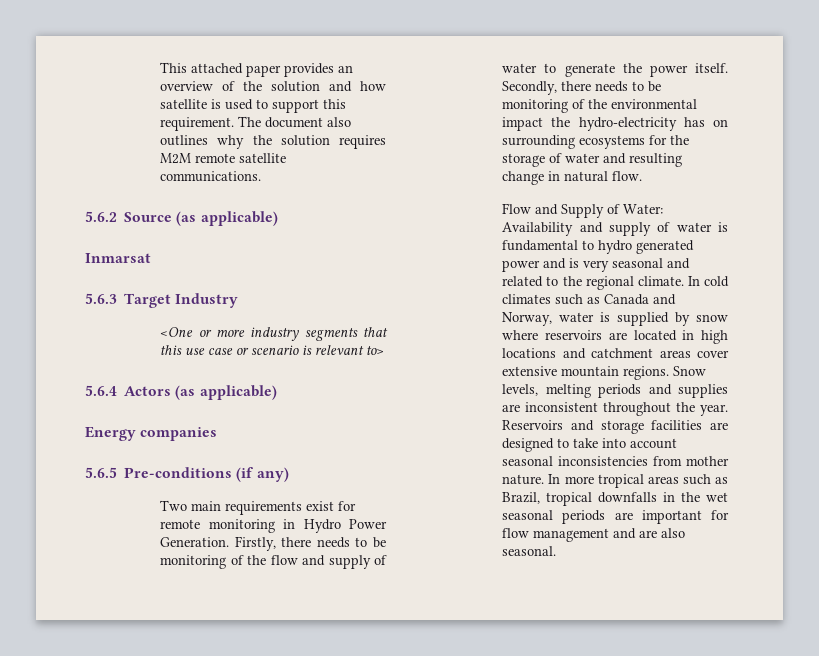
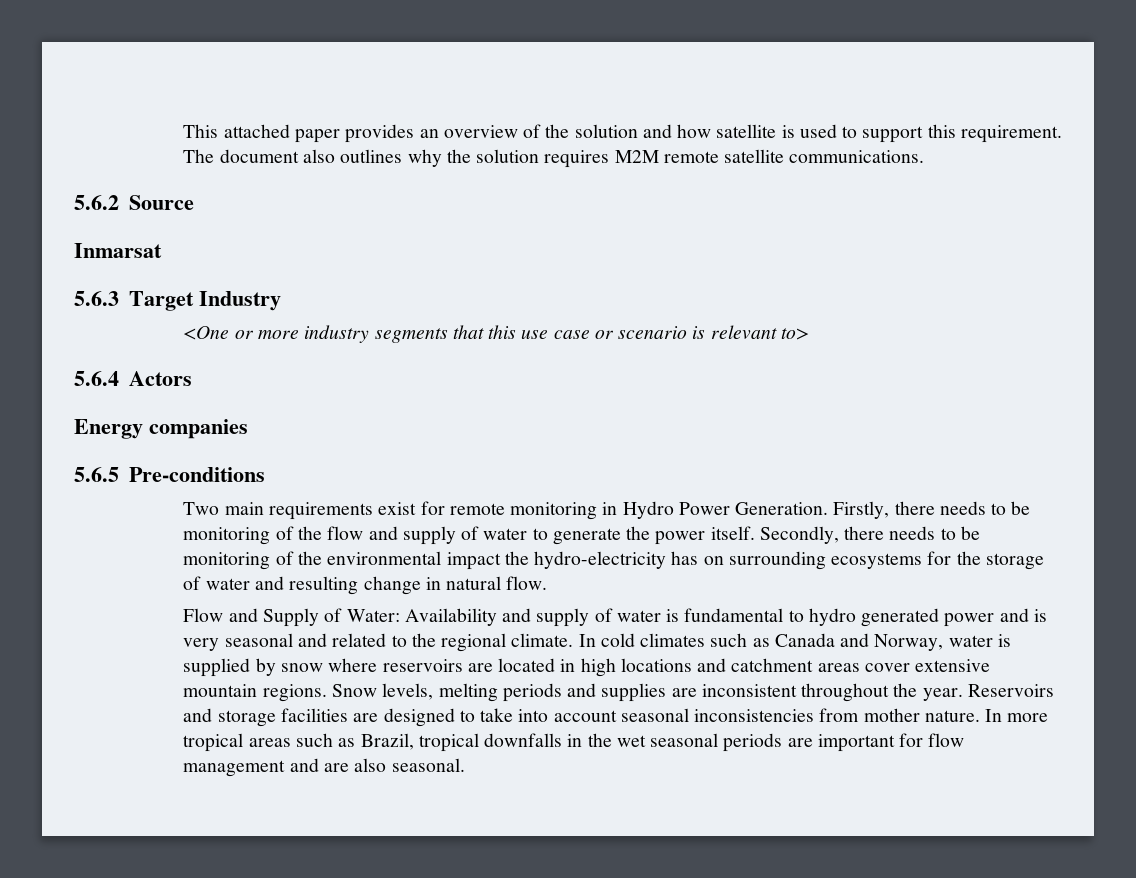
- 5.6.2 Source (as applicable)
+ 5.6.2 Source
- 5.6.4 Actors (as applicable)
+ 5.6.4 Actors
- 5.6.5 Pre-conditions (if any)
+ 5.6.5 Pre-conditions

